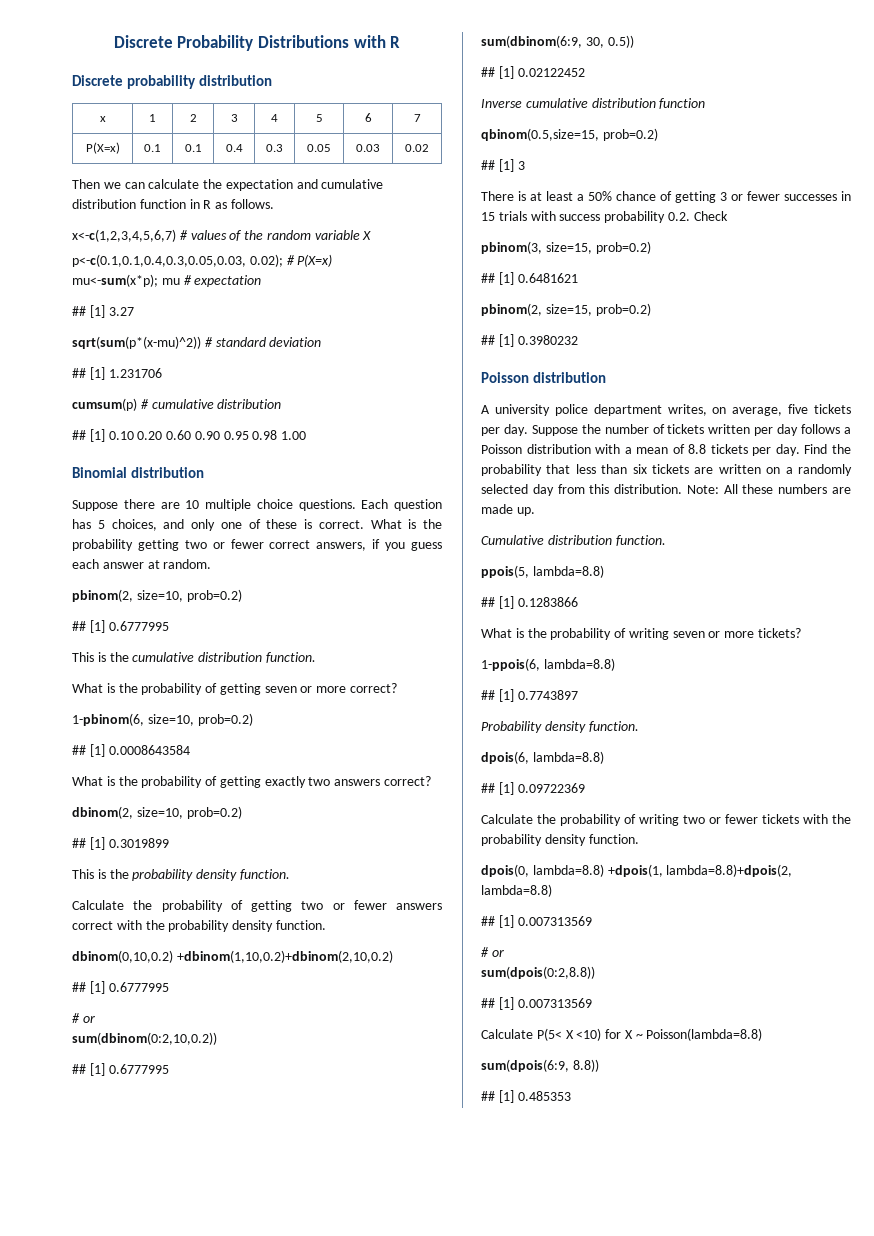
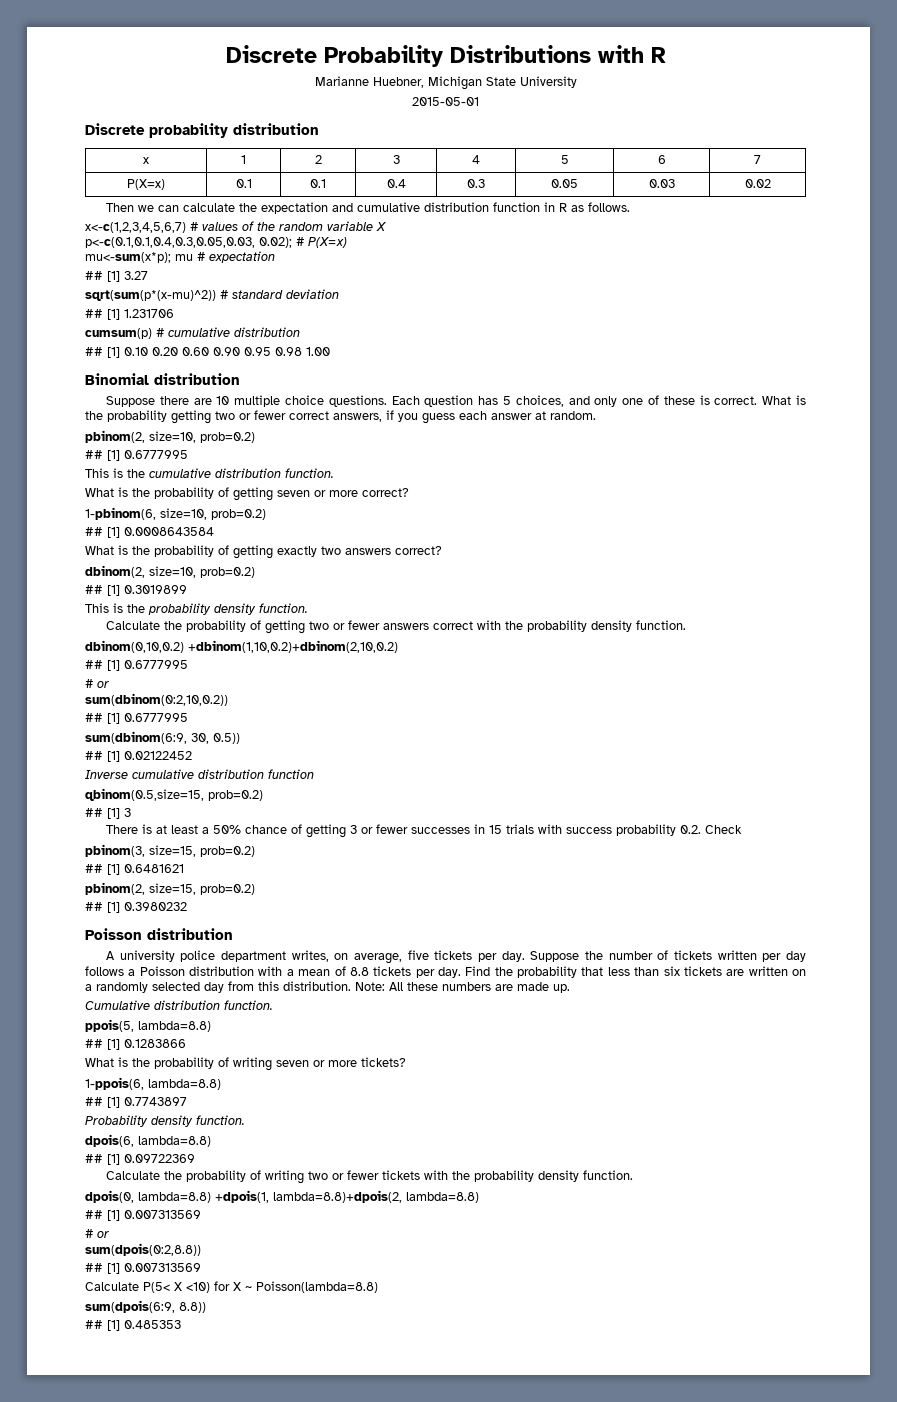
+ Marianne Huebner, Michigan State University
+ 2015-05-01

